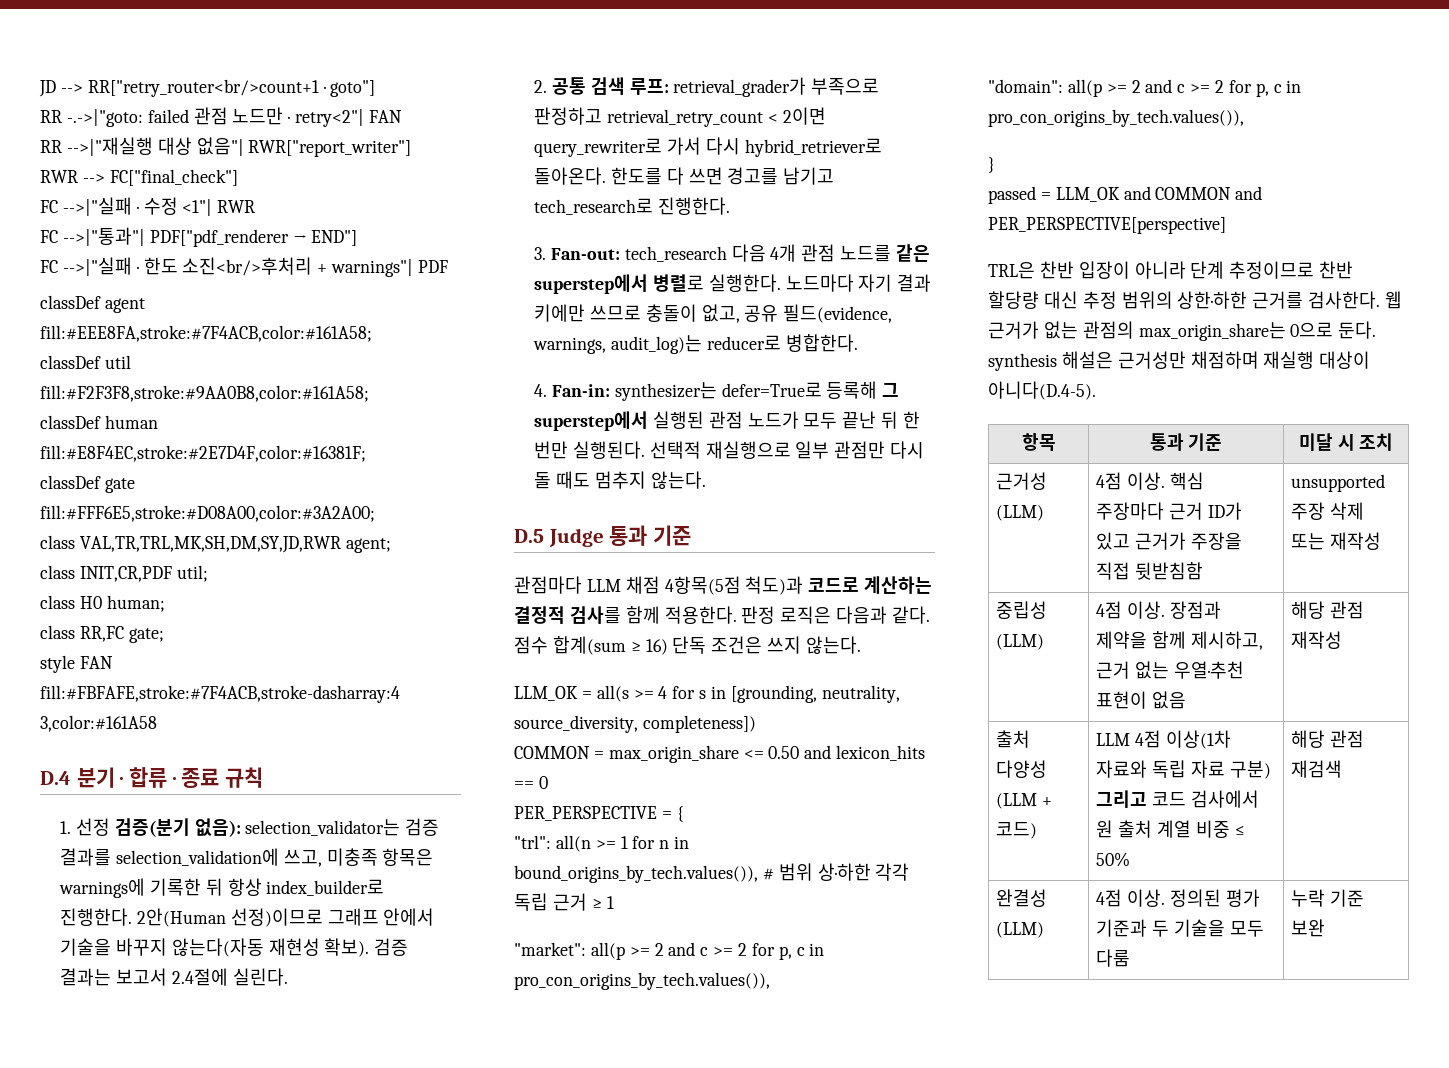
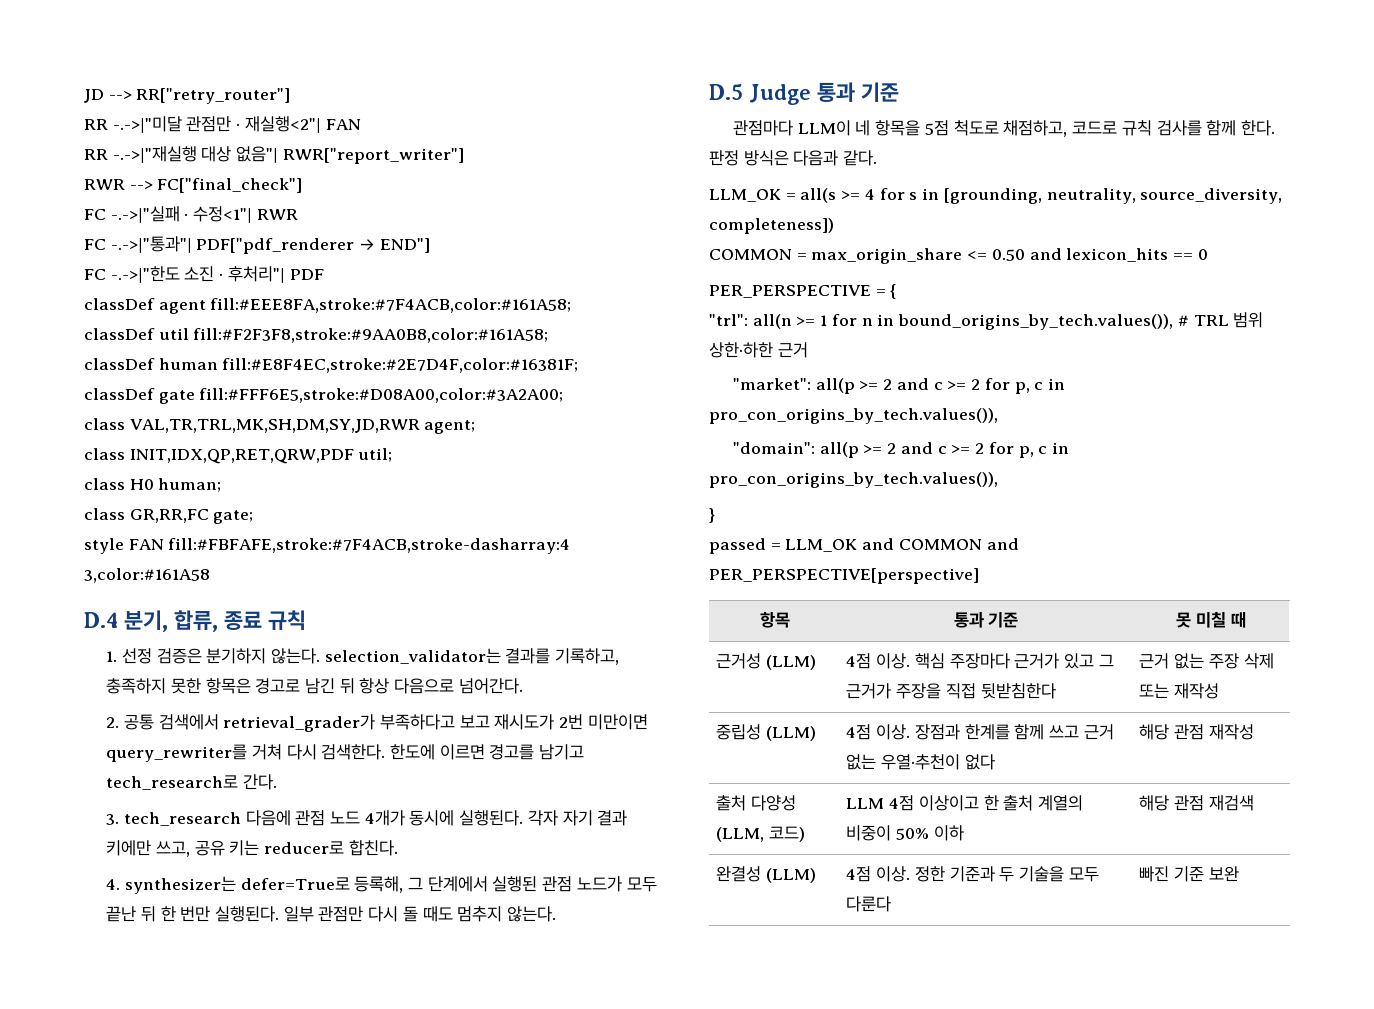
- JD --> RR["retry_router<br/>count+1 · goto"]
- RR -.->|"goto: failed 관점 노드만 · retry<2"| FAN
+ JD --> RR["retry_router"]
+ RR -.->|"미달 관점만 · 재실행<2"| FAN
- RR -->|"재실행 대상 없음"| RWR["report_writer"]
+ RR -.->|"재실행 대상 없음"| RWR["report_writer"]
- FC -->|"실패 · 수정 <1"| RWR
+ FC -.->|"실패 · 수정<1"| RWR
- FC -->|"통과"| PDF["pdf_renderer → END"]
+ FC -.->|"통과"| PDF["pdf_renderer → END"]
- FC -->|"실패 · 한도 소진<br/>후처리 + warnings"| PDF
+ FC -.->|"한도 소진 · 후처리"| PDF
- class INIT,CR,PDF util;
+ class INIT,IDX,QP,RET,QRW,PDF util;
- class RR,FC gate;
+ class GR,RR,FC gate;
- D.4 분기 · 합류 · 종료 규칙
+ D.4 분기, 합류, 종료 규칙
- 1. 선정 검증(분기 없음): selection_validator는 검증 결과를 selection_validation에 쓰고, 미충족 항목은 warnings에 기록한 뒤 항상 index_builder로 진행한다. 2안(Human 선정)이므로 그래프 안에서 기술을 바꾸지 않는다(자동 재현성 확보). 검증 결과는 보고서 2.4절에 실린다.
- 2. 공통 검색 루프: retrieval_grader가 부족으로 판정하고 retrieval_retry_count < 2이면 query_rewriter로 가서 다시 hybrid_retriever로 돌아온다. 한도를 다 쓰면 경고를 남기고 tech_research로 진행한다.
+ 1. 선정 검증은 분기하지 않는다. selection_validator는 결과를 기록하고, 충족하지 못한 항목은 경고로 남긴 뒤 항상 다음으로 넘어간다.
+ 2. 공통 검색에서 retrieval_grader가 부족하다고 보고 재시도가 2번 미만이면 query_rewriter를 거쳐 다시 검색한다. 한도에 이르면 경고를 남기고 tech_research로 간다.
- 3. Fan-out: tech_research 다음 4개 관점 노드를 같은 superstep에서 병렬로 실행한다. 노드마다 자기 결과 키에만 쓰므로 충돌이 없고, 공유 필드(evidence, warnings, audit_log)는 reducer로 병합한다.
+ 3. tech_research 다음에 관점 노드 4개가 동시에 실행된다. 각자 자기 결과 키에만 쓰고, 공유 키는 reducer로 합친다.
- 4. Fan-in: synthesizer는 defer=True로 등록해 그 superstep에서 실행된 관점 노드가 모두 끝난 뒤 한 번만 실행된다.
+ 4. synthesizer는 defer=True로 등록해, 그 단계에서 실행된 관점 노드가 모두 끝난 뒤 한 번만 실행된다.
- 선택적 재실행으로 일부 관점만 다시 돌 때도 멈추지 않는다.
+ 일부 관점만 다시 돌 때도 멈추지 않는다.
- 관점마다 LLM 채점 4항목(5점 척도)과 코드로 계산하는 결정적 검사를 함께 적용한다. 판정 로직은 다음과 같다. 점수 합계(sum ≥ 16) 단독 조건은 쓰지 않는다.
+ 관점마다 LLM이 네 항목을 5점 척도로 채점하고, 코드로 규칙 검사를 함께 한다. 판정 방식은 다음과 같다.
- "trl": all(n >= 1 for n in bound_origins_by_tech.values()), # 범위 상·하한 각각 독립 근거 ≥ 1
+ "trl": all(n >= 1 for n in bound_origins_by_tech.values()), # TRL 범위 상한·하한 근거
- TRL은 찬반 입장이 아니라 단계 추정이므로 찬반 할당량 대신 추정 범위의 상한·하한 근거를 검사한다. 웹 근거가 없는 관점의 max_origin_share는 0으로 둔다. synthesis 해설은 근거성만 채점하며 재실행 대상이 아니다(D.4-5).
- 항목 | 통과 기준 | 미달 시 조치
+ 항목 | 통과 기준 | 못 미칠 때
- 근거성 (LLM) | 4점 이상. 핵심 주장마다 근거 ID가 있고 근거가 주장을 직접 뒷받침함 | unsupported 주장 삭제 또는 재작성
+ 근거성 (LLM) | 4점 이상. 핵심 주장마다 근거가 있고 그 근거가 주장을 직접 뒷받침한다 | 근거 없는 주장 삭제 또는 재작성
- 중립성 (LLM) | 4점 이상. 장점과 제약을 함께 제시하고, 근거 없는 우열·추천 표현이 없음 | 해당 관점 재작성
+ 중립성 (LLM) | 4점 이상. 장점과 한계를 함께 쓰고 근거 없는 우열·추천이 없다 | 해당 관점 재작성
- 출처 다양성 (LLM + 코드) | LLM 4점 이상(1차 자료와 독립 자료 구분) 그리고 코드 검사에서 원 출처 계열 비중 ≤ 50% | 해당 관점 재검색
+ 출처 다양성 (LLM, 코드) | LLM 4점 이상이고 한 출처 계열의 비중이 50% 이하 | 해당 관점 재검색
- 완결성 (LLM) | 4점 이상. 정의된 평가 기준과 두 기술을 모두 다룸 | 누락 기준 보완
+ 완결성 (LLM) | 4점 이상. 정한 기준과 두 기술을 모두 다룬다 | 빠진 기준 보완

